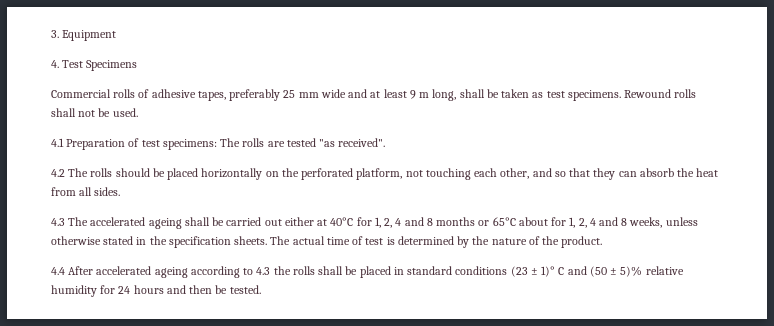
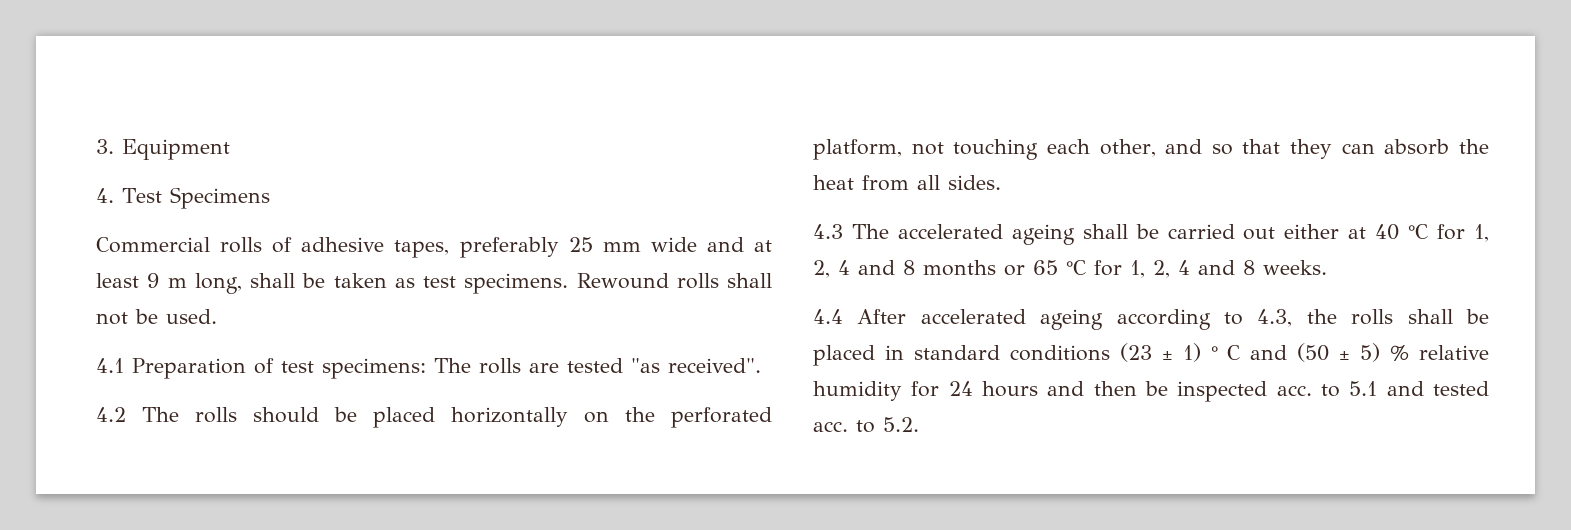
- 4.3 The accelerated ageing shall be carried out either at 40°C for 1, 2, 4 and 8 months or 65°C about for 1, 2, 4 and 8 weeks, unless otherwise stated in the specification sheets. The actual time of test is determined by the nature of the product.
+ 4.3 The accelerated ageing shall be carried out either at 40 °C for 1, 2, 4 and 8 months or 65 °C for 1, 2, 4 and 8 weeks.
- 4.4 After accelerated ageing according to 4.3 the rolls shall be placed in standard conditions (23 ± 1)° C and (50 ± 5)% relative humidity for 24 hours and then be tested.
+ 4.4 After accelerated ageing according to 4.3, the rolls shall be placed in standard conditions (23 ± 1) ° C and (50 ± 5) % relative humidity for 24 hours and then be inspected acc. to 5.1 and tested acc. to 5.2.

